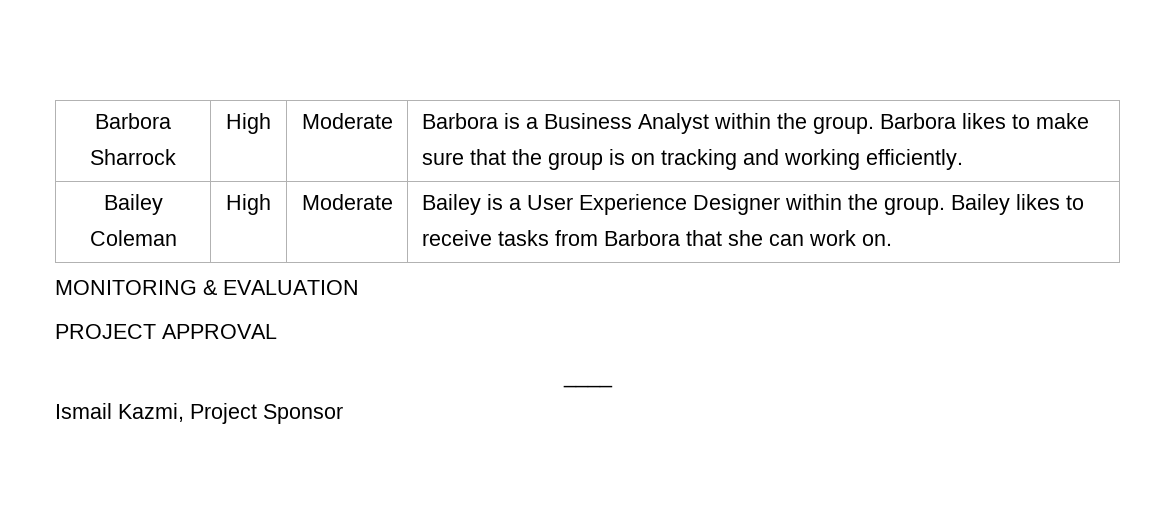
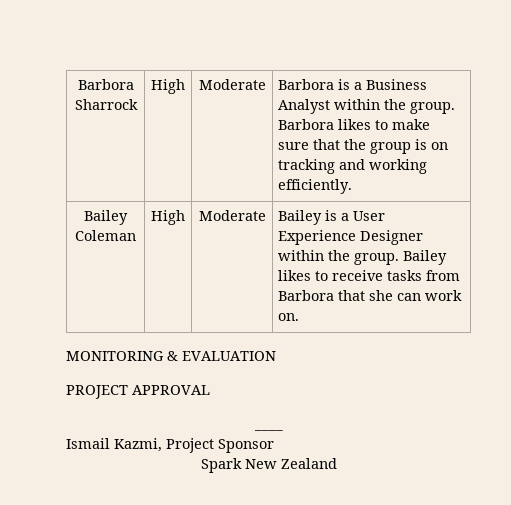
+ Spark New Zealand

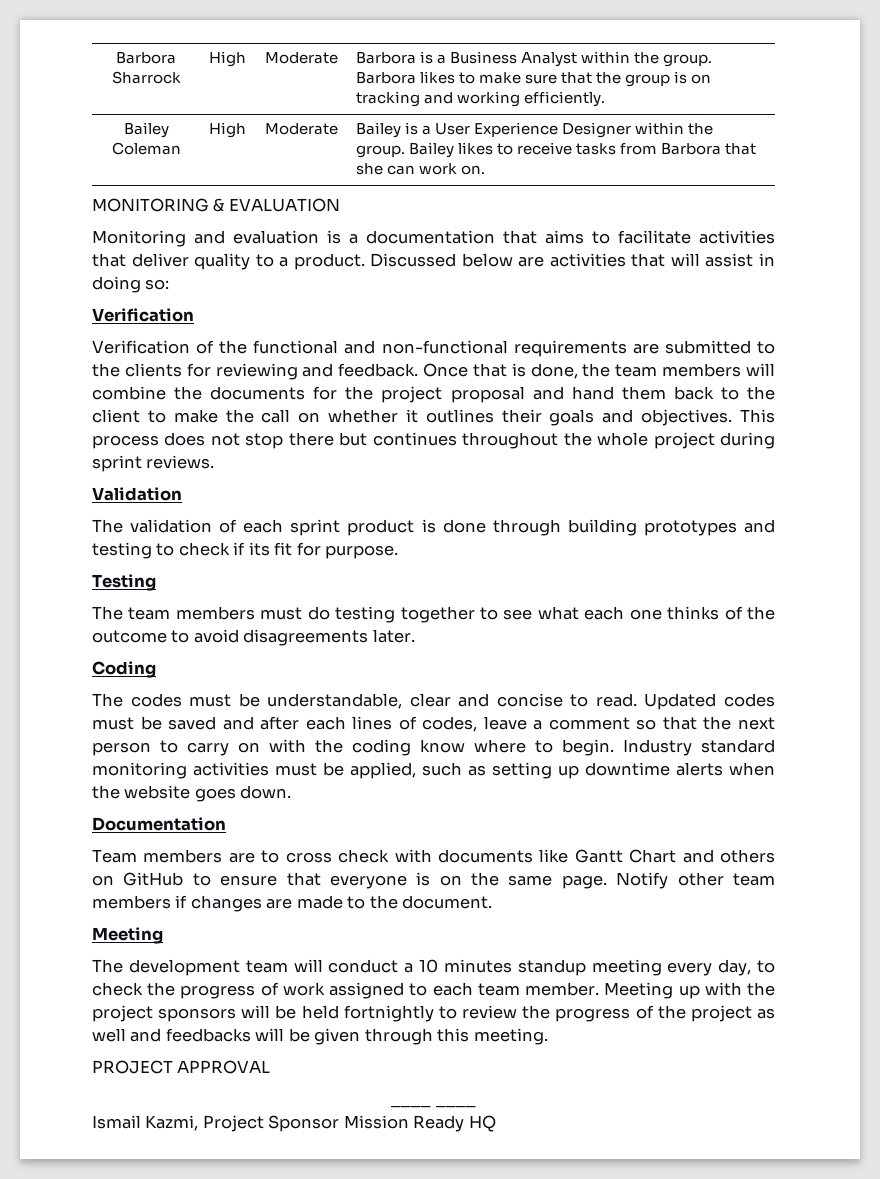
+ Monitoring and evaluation is a documentation that aims to facilitate activities that deliver quality to a product. Discussed below are activities that will assist in doing so:
+ Verification
+ Verification of the functional and non-functional requirements are submitted to the clients for reviewing and feedback. Once that is done, the team members will combine the documents for the project proposal and hand them back to the client to make the call on whether it outlines their goals and objectives. This process does not stop there but continues throughout the whole project during sprint reviews.
+ Validation
+ The validation of each sprint product is done through building prototypes and testing to check if its fit for purpose.
+ Testing
+ The team members must do testing together to see what each one thinks of the outcome to avoid disagreements later.
+ Coding
+ The codes must be understandable, clear and concise to read. Updated codes must be saved and after each lines of codes, leave a comment so that the next person to carry on with the coding know where to begin. Industry standard monitoring activities must be applied, such as setting up downtime alerts when the website goes down.
+ Documentation
+ Team members are to cross check with documents like Gantt Chart and others on GitHub to ensure that everyone is on the same page. Notify other team members if changes are made to the document.
+ Meeting
+ The development team will conduct a 10 minutes standup meeting every day, to check the progress of work assigned to each team member. Meeting up with the project sponsors will be held fortnightly to review the progress of the project as well and feedbacks will be given through this meeting.
- ____
+ ____ ____
- Ismail Kazmi, Project Sponsor
- Spark New Zealand
+ Ismail Kazmi, Project Sponsor Mission Ready HQ

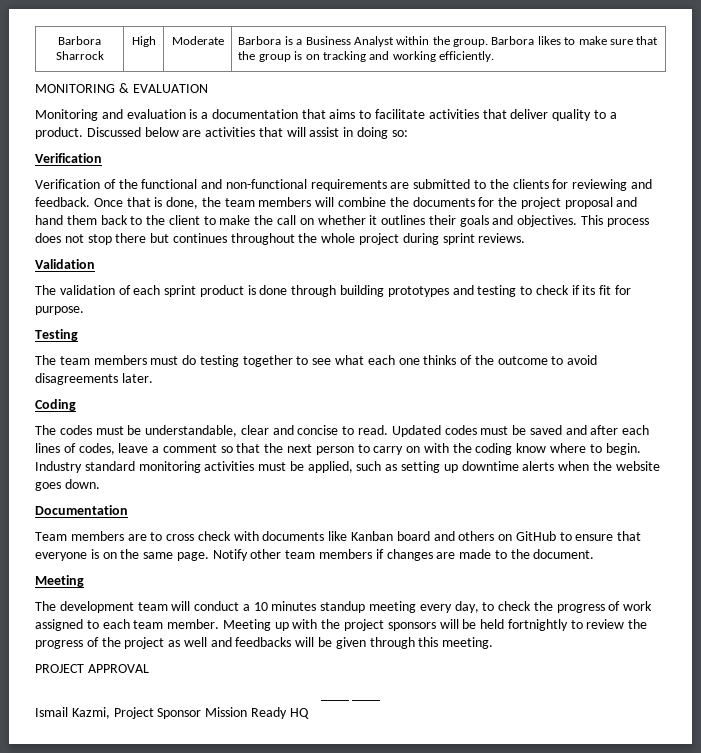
- Bailey Coleman | High | Moderate | Bailey is a User Experience Designer within the group. Bailey likes to receive tasks from Barbora that she can work on.
- Team members are to cross check with documents like Gantt Chart and others on GitHub to ensure that everyone is on the same page.
+ Team members are to cross check with documents like Kanban board and others on GitHub to ensure that everyone is on the same page.

